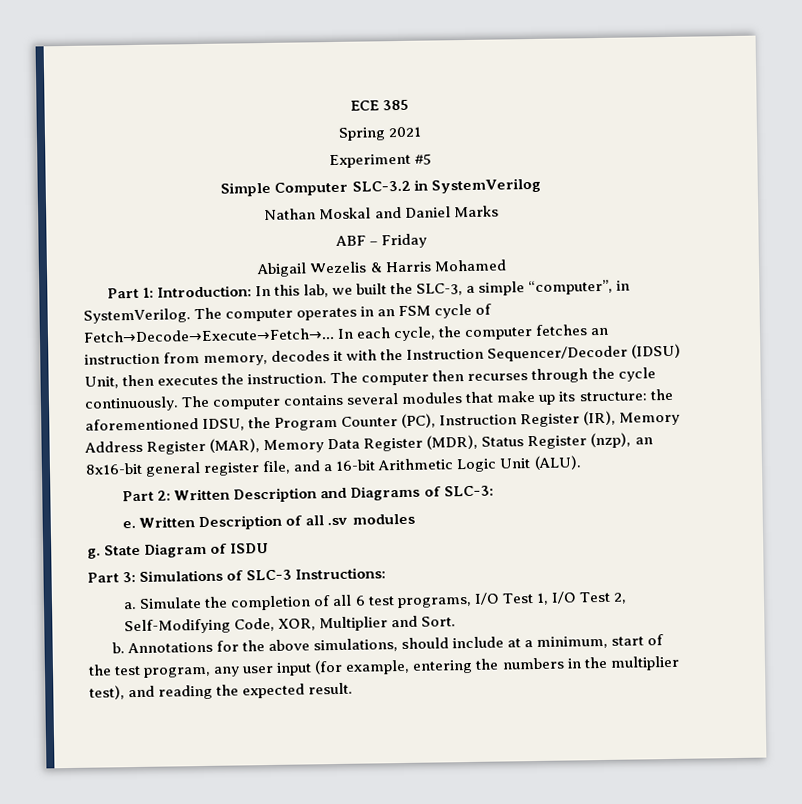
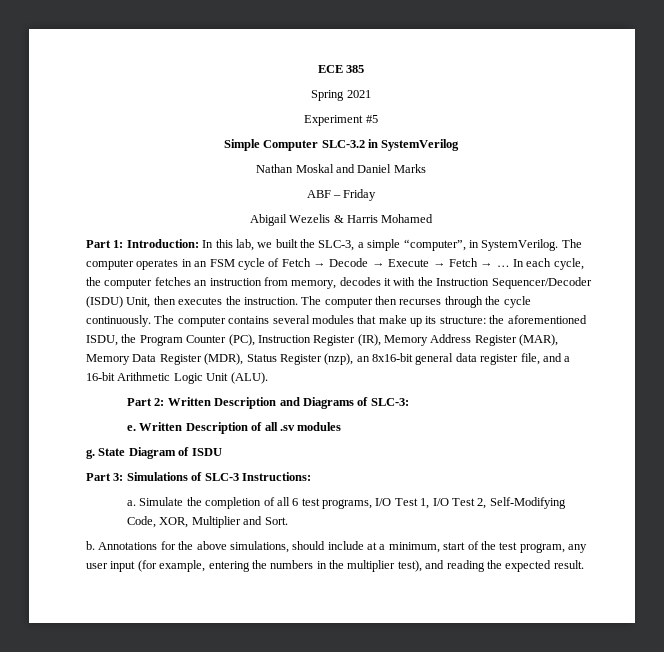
- The computer operates in an FSM cycle of Fetch→Decode→Execute→Fetch→…
+ The computer operates in an FSM cycle of Fetch → Decode → Execute → Fetch → …
- In each cycle, the computer fetches an instruction from memory, decodes it with the Instruction Sequencer/Decoder (IDSU) Unit, then executes the instruction.
+ In each cycle, the computer fetches an instruction from memory, decodes it with the Instruction Sequencer/Decoder (ISDU) Unit, then executes the instruction.
- The computer contains several modules that make up its structure: the aforementioned IDSU, the Program Counter (PC), Instruction Register (IR), Memory Address Register (MAR), Memory Data Register (MDR), Status Register (nzp), an 8x16-bit general register file, and a 16-bit Arithmetic Logic Unit (ALU).
+ The computer contains several modules that make up its structure: the aforementioned ISDU, the Program Counter (PC), Instruction Register (IR), Memory Address Register (MAR), Memory Data Register (MDR), Status Register (nzp), an 8x16-bit general data register file, and a 16-bit Arithmetic Logic Unit (ALU).

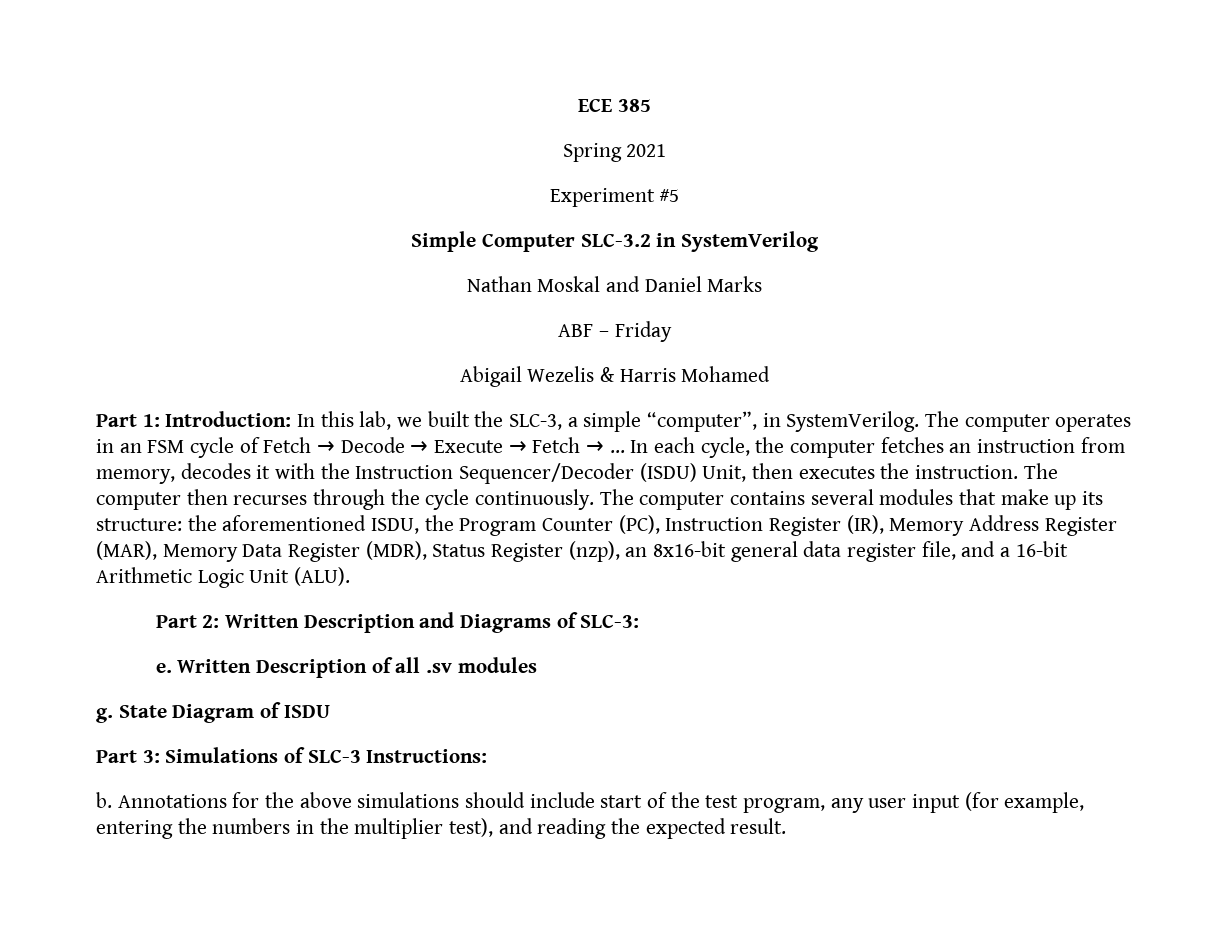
- a. Simulate the completion of all 6 test programs, I/O Test 1, I/O Test 2, Self-Modifying Code, XOR, Multiplier and Sort.
- Annotations for the above simulations, should include at a minimum, start of the test program, any user input (for example, entering the numbers in the multiplier test), and reading the expected result.
+ Annotations for the above simulations should include start of the test program, any user input (for example, entering the numbers in the multiplier test), and reading the expected result.

